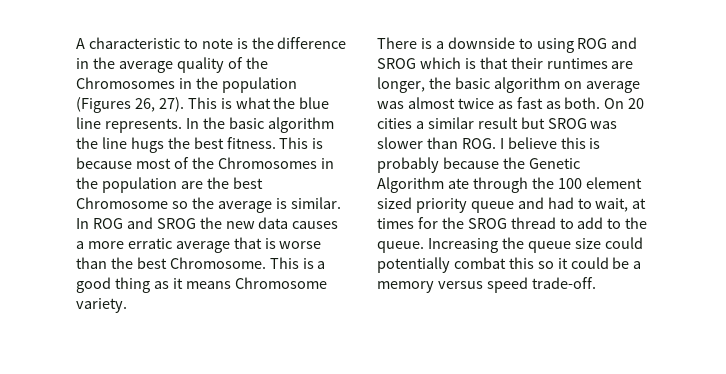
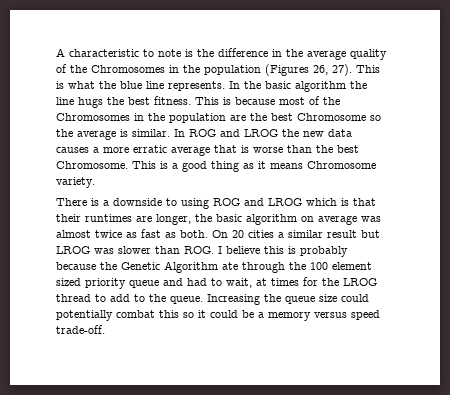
- In ROG and SROG the new data causes a more erratic average that is worse than the best Chromosome.
+ In ROG and LROG the new data causes a more erratic average that is worse than the best Chromosome.
- There is a downside to using ROG and SROG which is that their runtimes are longer, the basic algorithm on average was almost twice as fast as both.
+ There is a downside to using ROG and LROG which is that their runtimes are longer, the basic algorithm on average was almost twice as fast as both.
- On 20 cities a similar result but SROG was slower than ROG. I believe this is probably because the Genetic Algorithm ate through the 100 element sized priority queue and had to wait, at times for the SROG thread to add to the queue.
+ On 20 cities a similar result but LROG was slower than ROG. I believe this is probably because the Genetic Algorithm ate through the 100 element sized priority queue and had to wait, at times for the LROG thread to add to the queue.

